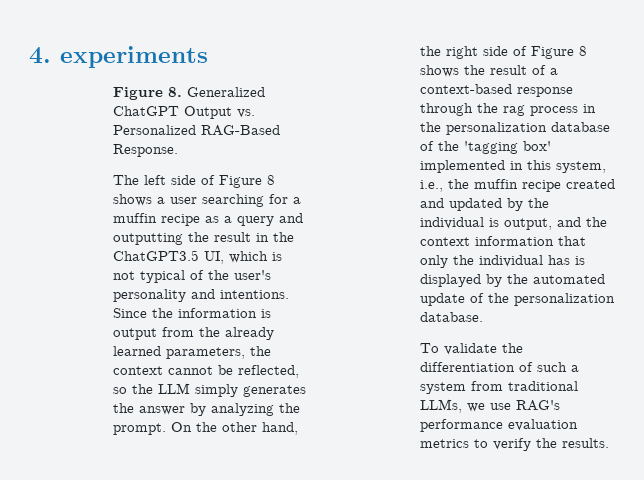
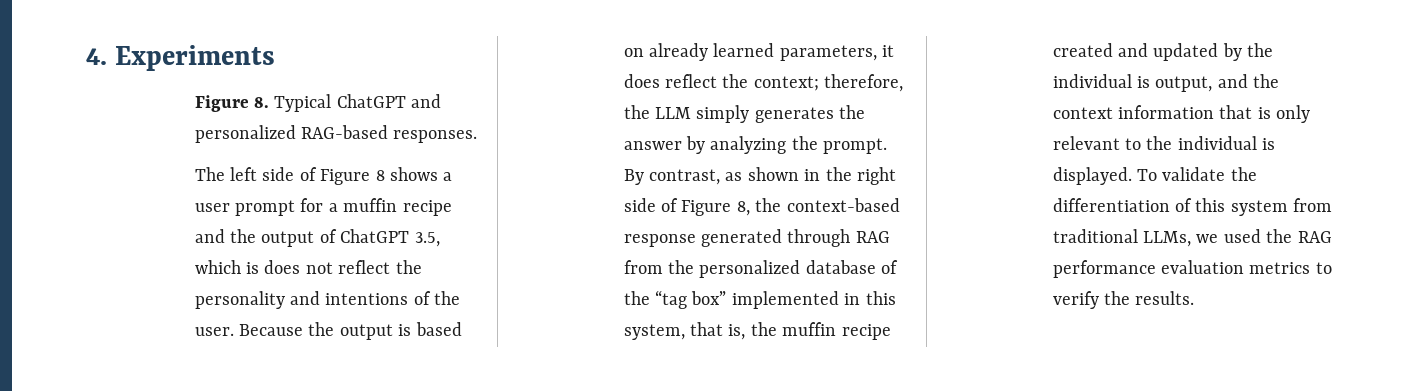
- 4. experiments
+ 4. Experiments
- Figure 8. Generalized ChatGPT Output vs. Personalized RAG-Based Response.
+ Figure 8. Typical ChatGPT and personalized RAG-based responses.
- The left side of Figure 8 shows a user searching for a muffin recipe as a query and outputting the result in the ChatGPT3.5 UI, which is not typical of the user's personality and intentions. Since the information is output from the already learned parameters, the context cannot be reflected, so the LLM simply generates the answer by analyzing the prompt.
+ The left side of Figure 8 shows a user prompt for a muffin recipe and the output of ChatGPT 3.5, which is does not reflect the personality and intentions of the user. Because the output is based on already learned parameters, it does reflect the context; therefore, the LLM simply generates the answer by analyzing the prompt.
- On the other hand, the right side of Figure 8 shows the result of a context-based response through the rag process in the personalization database of the 'tagging box' implemented in this system, i.e., the muffin recipe created and updated by the individual is output, and the context information that only the individual has is displayed by the automated update of the personalization database.
- To validate the differentiation of such a system from traditional LLMs, we use RAG's performance evaluation metrics to verify the results.
+ By contrast, as shown in the right side of Figure 8, the context-based response generated through RAG from the personalized database of the “tag box” implemented in this system, that is, the muffin recipe created and updated by the individual is output, and the context information that is only relevant to the individual is displayed. To validate the differentiation of this system from traditional LLMs, we used the RAG performance evaluation metrics to verify the results.

